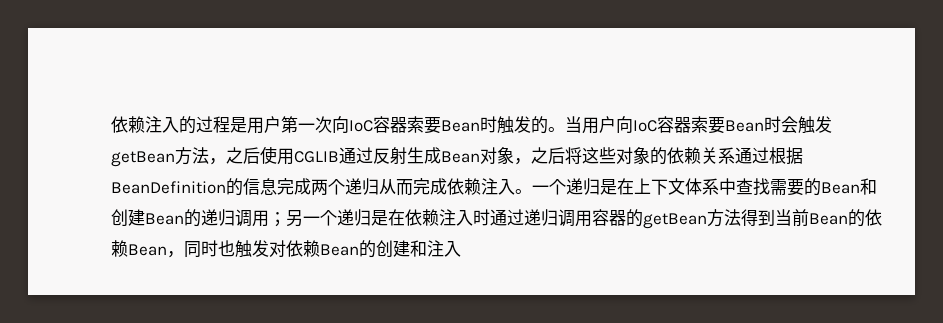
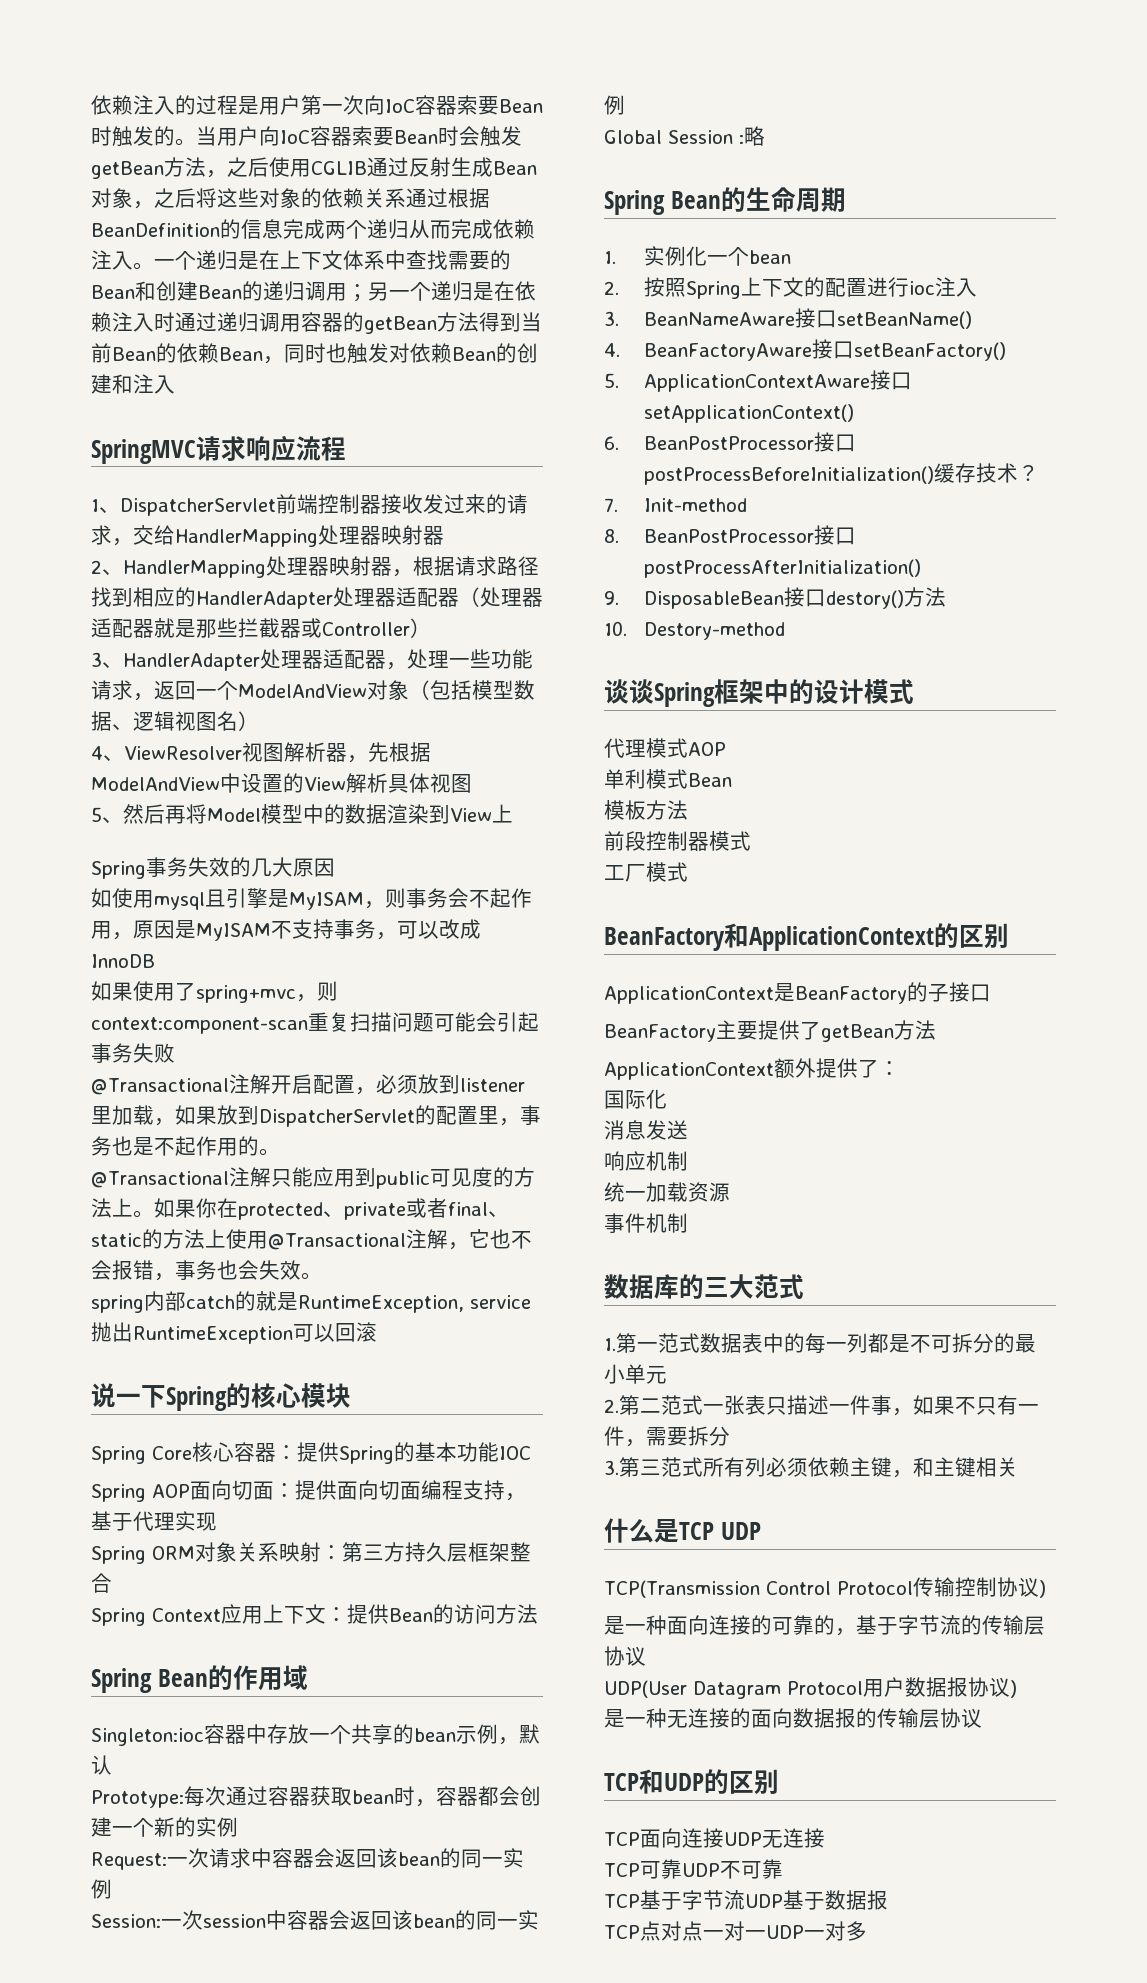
+ SpringMVC请求响应流程
+ 1、DispatcherServlet前端控制器接收发过来的请求，交给HandlerMapping处理器映射器
+ 2、HandlerMapping处理器映射器，根据请求路径找到相应的HandlerAdapter处理器适配器（处理器适配器就是那些拦截器或Controller）
+ 3、HandlerAdapter处理器适配器，处理一些功能请求，返回一个ModelAndView对象（包括模型数据、逻辑视图名）
+ 4、ViewResolver视图解析器，先根据ModelAndView中设置的View解析具体视图
+ 5、然后再将Model模型中的数据渲染到View上
+ Spring事务失效的几大原因
+ 如使用mysql且引擎是MyISAM，则事务会不起作用，原因是MyISAM不支持事务，可以改成InnoDB
+ 如果使用了spring+mvc，则context:component-scan重复扫描问题可能会引起事务失败
+ @Transactional注解开启配置，必须放到listener里加载，如果放到DispatcherServlet的配置里，事务也是不起作用的。
+ @Transactional注解只能应用到public可见度的方法上。如果你在protected、private或者final、static的方法上使用@Transactional注解，它也不会报错，事务也会失效。
+ spring内部catch的就是RuntimeException, service抛出RuntimeException可以回滚
+ 说一下Spring的核心模块
+ Spring Core核心容器：提供Spring的基本功能IOC
+ Spring AOP面向切面：提供面向切面编程支持，基于代理实现
+ Spring ORM对象关系映射：第三方持久层框架整合
+ Spring Context应用上下文：提供Bean的访问方法
+ Spring Bean的作用域
+ Singleton:ioc容器中存放一个共享的bean示例，默认
+ Prototype:每次通过容器获取bean时，容器都会创建一个新的实例
+ Request:一次请求中容器会返回该bean的同一实例
+ Session:一次session中容器会返回该bean的同一实例
+ Global Session :略
+ Spring Bean的生命周期
+ 1.实例化一个bean
+ 2.按照Spring上下文的配置进行ioc注入
+ 3. BeanNameAware接口setBeanName()
+ 4. BeanFactoryAware接口setBeanFactory()
+ 5. ApplicationContextAware接口setApplicationContext()
+ 6. BeanPostProcessor接口postProcessBeforeInitialization()缓存技术？
+ 7. Init-method
+ 8. BeanPostProcessor接口postProcessAfterInitialization()
+ 9. DisposableBean接口destory()方法
+ 10. Destory-method
+ 谈谈Spring框架中的设计模式
+ 代理模式AOP
+ 单利模式Bean
+ 模板方法
+ 前段控制器模式
+ 工厂模式
+ BeanFactory和ApplicationContext的区别
+ ApplicationContext是BeanFactory的子接口
+ BeanFactory主要提供了getBean方法
+ ApplicationContext额外提供了：
+ 国际化
+ 消息发送
+ 响应机制
+ 统一加载资源
+ 事件机制
+ 数据库的三大范式
+ 1.第一范式数据表中的每一列都是不可拆分的最小单元
+ 2.第二范式一张表只描述一件事，如果不只有一件，需要拆分
+ 3.第三范式所有列必须依赖主键，和主键相关
+ 什么是TCP UDP
+ TCP(Transmission Control Protocol传输控制协议)
+ 是一种面向连接的可靠的，基于字节流的传输层协议
+ UDP(User Datagram Protocol用户数据报协议)
+ 是一种无连接的面向数据报的传输层协议
+ TCP和UDP的区别
+ TCP面向连接UDP无连接
+ TCP可靠UDP不可靠
+ TCP基于字节流UDP基于数据报
+ TCP点对点一对一UDP一对多

